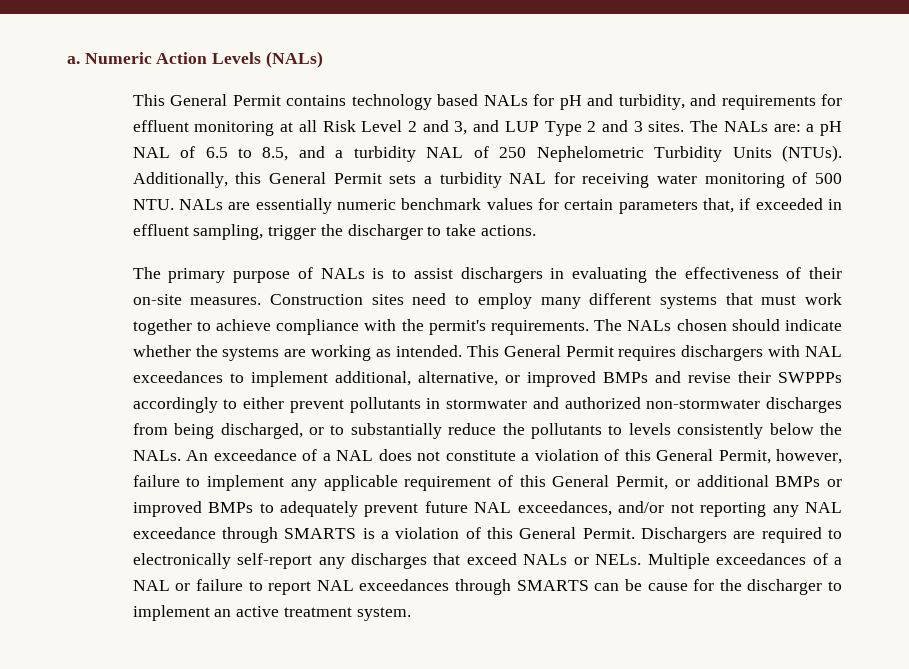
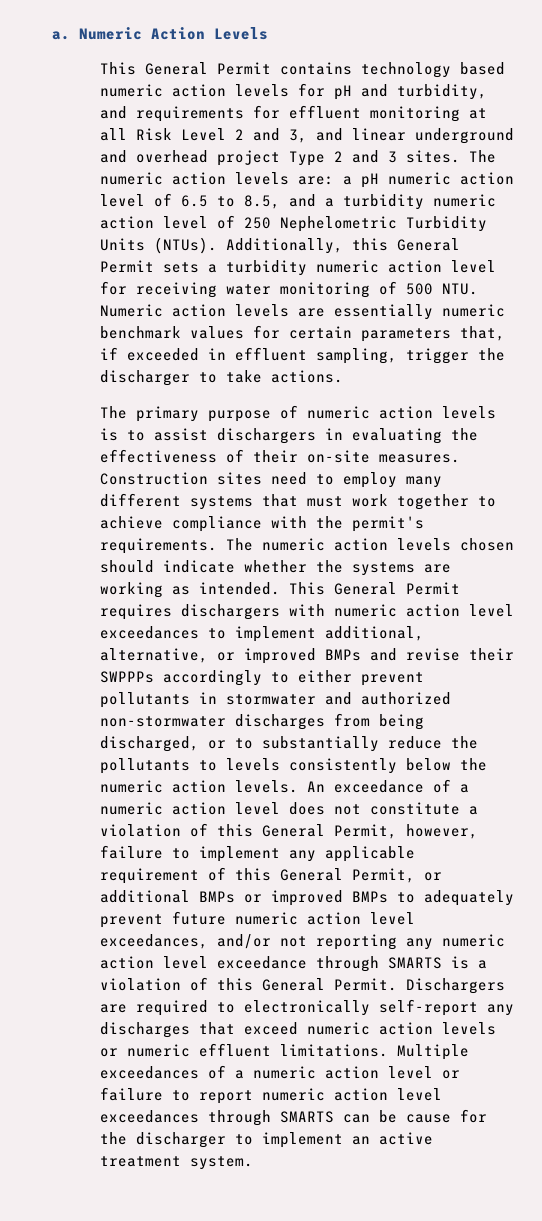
- Numeric Action Levels (NALs)
+ Numeric Action Levels
- This General Permit contains technology based NALs for pH and turbidity, and requirements for effluent monitoring at all Risk Level 2 and 3, and LUP Type 2 and 3 sites.
+ This General Permit contains technology based numeric action levels for pH and turbidity, and requirements for effluent monitoring at all Risk Level 2 and 3, and linear underground and overhead project Type 2 and 3 sites.
- The NALs are: a pH NAL of 6.5 to 8.5, and a turbidity NAL of 250 Nephelometric Turbidity Units (NTUs).
+ The numeric action levels are: a pH numeric action level of 6.5 to 8.5, and a turbidity numeric action level of 250 Nephelometric Turbidity Units (NTUs).
- Additionally, this General Permit sets a turbidity NAL for receiving water monitoring of 500 NTU. NALs are essentially numeric benchmark values for certain parameters that, if exceeded in effluent sampling, trigger the discharger to take actions.
+ Additionally, this General Permit sets a turbidity numeric action level for receiving water monitoring of 500 NTU. Numeric action levels are essentially numeric benchmark values for certain parameters that, if exceeded in effluent sampling, trigger the discharger to take actions.
- The primary purpose of NALs is to assist dischargers in evaluating the effectiveness of their on-site measures.
+ The primary purpose of numeric action levels is to assist dischargers in evaluating the effectiveness of their on-site measures.
- The NALs chosen should indicate whether the systems are working as intended.
+ The numeric action levels chosen should indicate whether the systems are working as intended.
- This General Permit requires dischargers with NAL exceedances to implement additional, alternative, or improved BMPs and revise their SWPPPs accordingly to either prevent pollutants in stormwater and authorized non-stormwater discharges from being discharged, or to substantially reduce the pollutants to levels consistently below the NALs.
+ This General Permit requires dischargers with numeric action level exceedances to implement additional, alternative, or improved BMPs and revise their SWPPPs accordingly to either prevent pollutants in stormwater and authorized non-stormwater discharges from being discharged, or to substantially reduce the pollutants to levels consistently below the numeric action levels.
- An exceedance of a NAL does not constitute a violation of this General Permit, however, failure to implement any applicable requirement of this General Permit, or additional BMPs or improved BMPs to adequately prevent future NAL exceedances, and/or not reporting any NAL exceedance through SMARTS is a violation of this General Permit.
+ An exceedance of a numeric action level does not constitute a violation of this General Permit, however, failure to implement any applicable requirement of this General Permit, or additional BMPs or improved BMPs to adequately prevent future numeric action level exceedances, and/or not reporting any numeric action level exceedance through SMARTS is a violation of this General Permit.
- Dischargers are required to electronically self-report any discharges that exceed NALs or NELs.
+ Dischargers are required to electronically self-report any discharges that exceed numeric action levels or numeric effluent limitations.
- Multiple exceedances of a NAL or failure to report NAL exceedances through SMARTS can be cause for the discharger to implement an active treatment system.
+ Multiple exceedances of a numeric action level or failure to report numeric action level exceedances through SMARTS can be cause for the discharger to implement an active treatment system.

